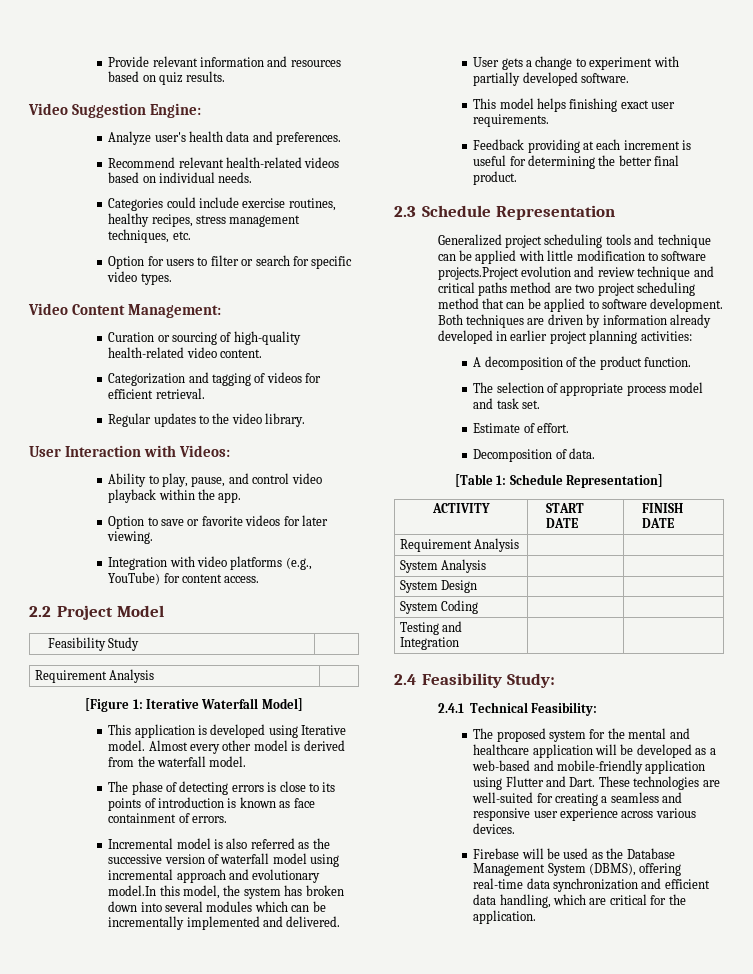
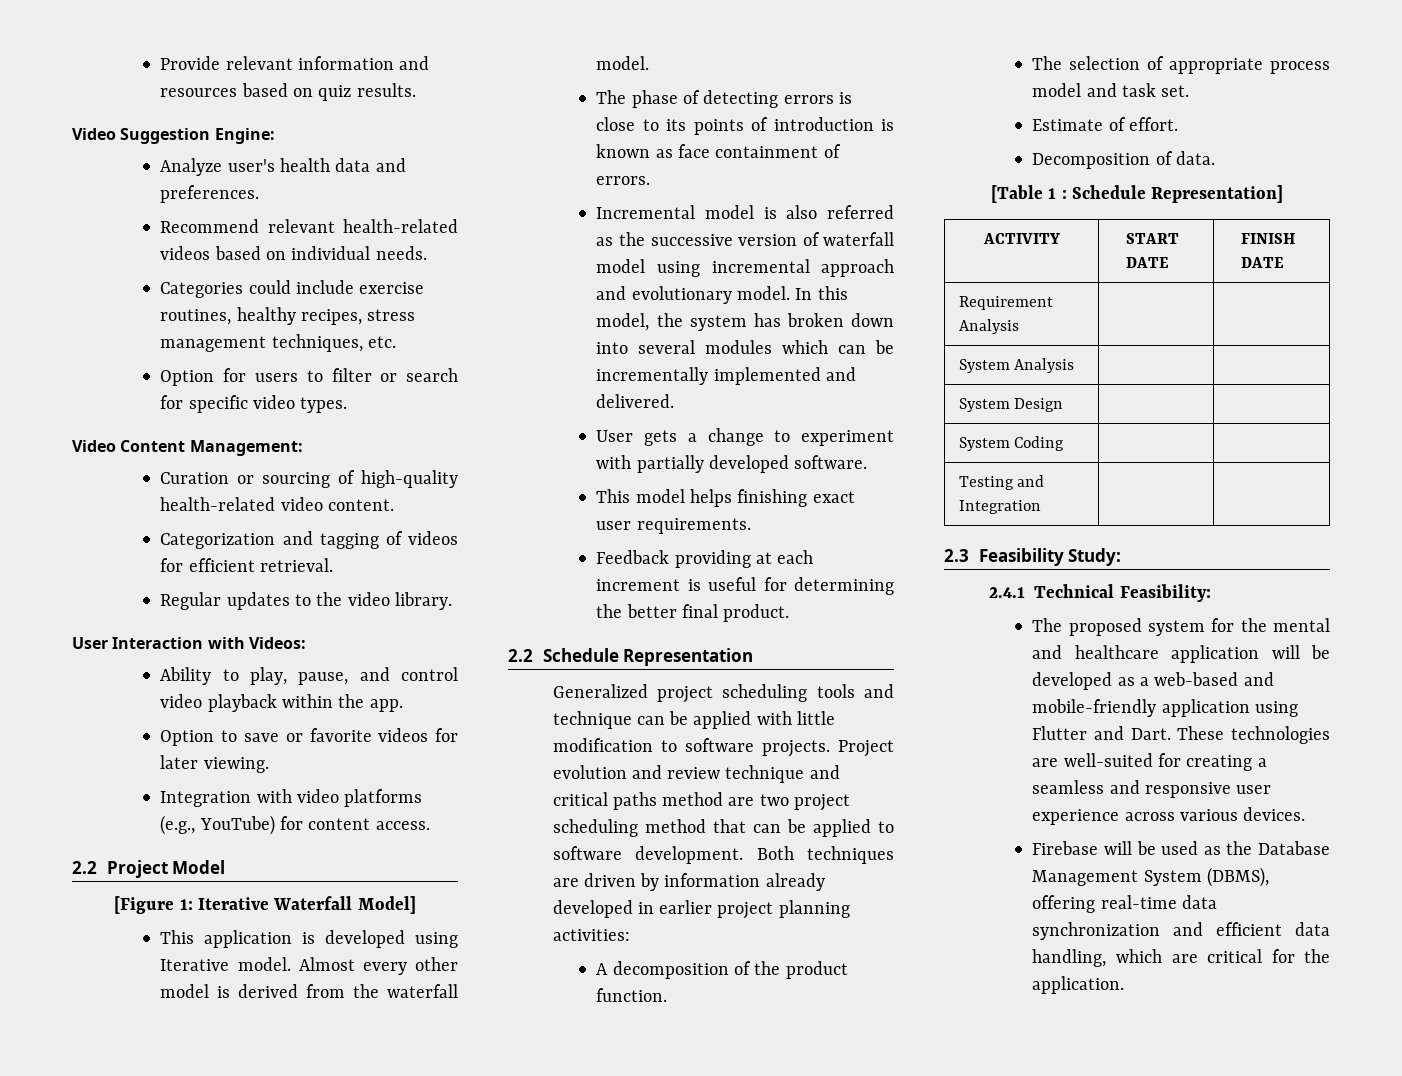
- Feasibility Study |
- Requirement Analysis |
- Incremental model is also referred as the successive version of waterfall model using incremental approach and evolutionary model.In this model, the system has broken down into several modules which can be incrementally implemented and delivered.
+ Incremental model is also referred as the successive version of waterfall model using incremental approach and evolutionary model. In this model, the system has broken down into several modules which can be incrementally implemented and delivered.
- 2.3 Schedule Representation
+ 2.2 Schedule Representation
- Generalized project scheduling tools and technique can be applied with little modification to software projects.Project evolution and review technique and critical paths method are two project scheduling method that can be applied to software development.
+ Generalized project scheduling tools and technique can be applied with little modification to software projects. Project evolution and review technique and critical paths method are two project scheduling method that can be applied to software development.
- [Table 1: Schedule Representation]
+ [Table 1 : Schedule Representation]
- 2.4 Feasibility Study:
+ 2.3 Feasibility Study:

